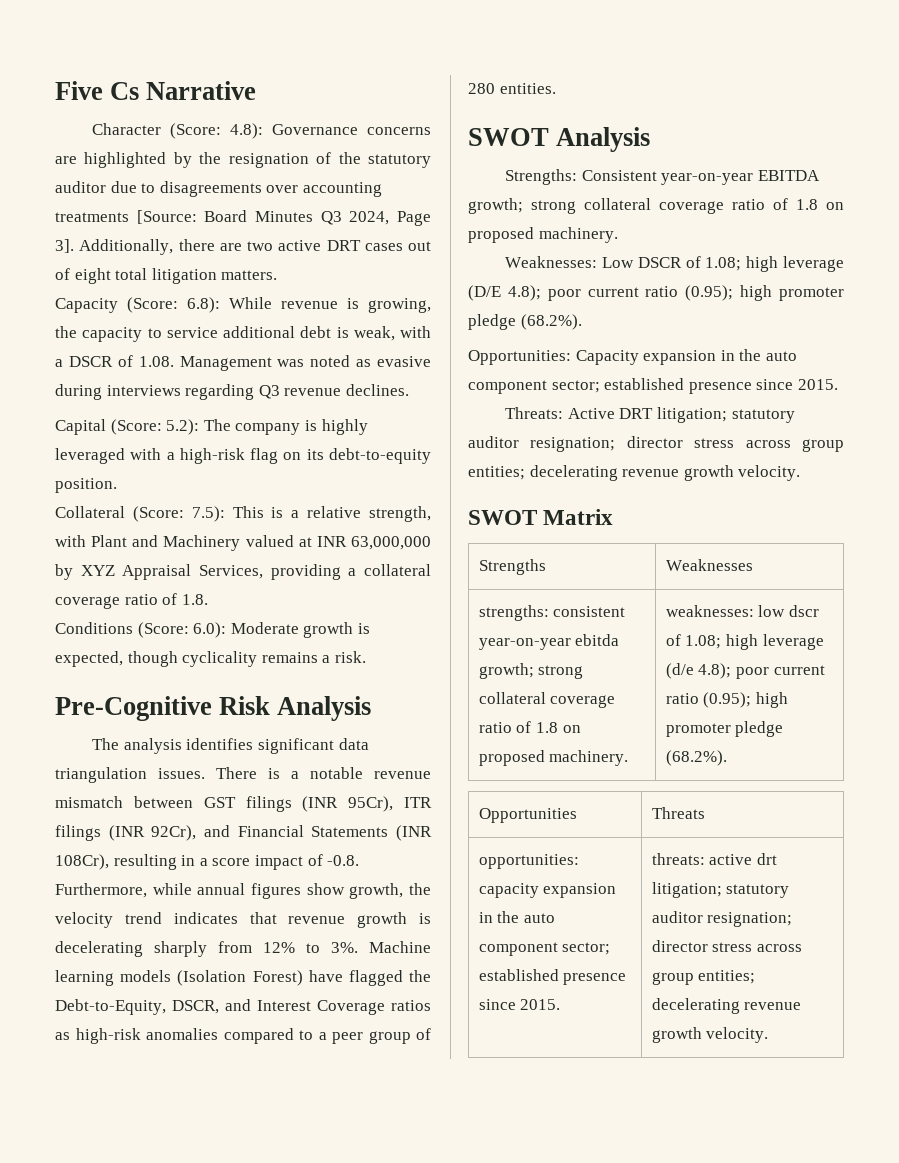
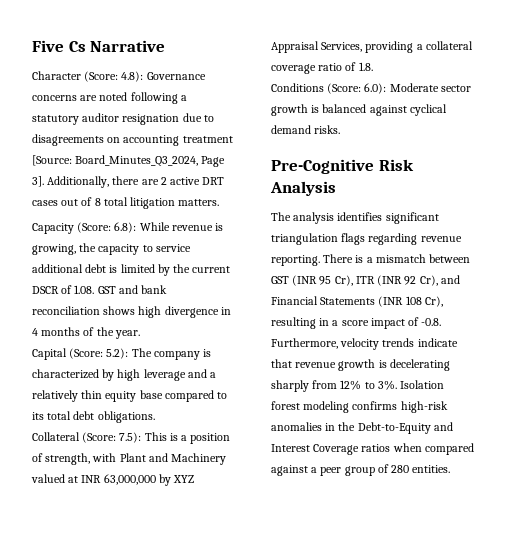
- Character (Score: 4.8): Governance concerns are highlighted by the resignation of the statutory auditor due to disagreements over accounting treatments [Source: Board Minutes Q3 2024, Page 3].
+ Character (Score: 4.8): Governance concerns are noted following a statutory auditor resignation due to disagreements on accounting treatment [Source: Board_Minutes_Q3_2024, Page 3].
- Additionally, there are two active DRT cases out of eight total litigation matters.
+ Additionally, there are 2 active DRT cases out of 8 total litigation matters.
- Capacity (Score: 6.8): While revenue is growing, the capacity to service additional debt is weak, with a DSCR of 1.08. Management was noted as evasive during interviews regarding Q3 revenue declines.
+ Capacity (Score: 6.8): While revenue is growing, the capacity to service additional debt is limited by the current DSCR of 1.08. GST and bank reconciliation shows high divergence in 4 months of the year.
- Capital (Score: 5.2): The company is highly leveraged with a high-risk flag on its debt-to-equity position.
+ Capital (Score: 5.2): The company is characterized by high leverage and a relatively thin equity base compared to its total debt obligations.
- Collateral (Score: 7.5): This is a relative strength, with Plant and Machinery valued at INR 63,000,000 by XYZ Appraisal Services, providing a collateral coverage ratio of 1.8.
+ Collateral (Score: 7.5): This is a position of strength, with Plant and Machinery valued at INR 63,000,000 by XYZ Appraisal Services, providing a collateral coverage ratio of 1.8.
- Conditions (Score: 6.0): Moderate growth is expected, though cyclicality remains a risk.
+ Conditions (Score: 6.0): Moderate sector growth is balanced against cyclical demand risks.
- The analysis identifies significant data triangulation issues.
+ The analysis identifies significant triangulation flags regarding revenue reporting.
- There is a notable revenue mismatch between GST filings (INR 95Cr), ITR filings (INR 92Cr), and Financial Statements (INR 108Cr), resulting in a score impact of -0.8. Furthermore, while annual figures show growth, the velocity trend indicates that revenue growth is decelerating sharply from 12% to 3%.
+ There is a mismatch between GST (INR 95 Cr), ITR (INR 92 Cr), and Financial Statements (INR 108 Cr), resulting in a score impact of -0.8. Furthermore, velocity trends indicate that revenue growth is decelerating sharply from 12% to 3%.
- Machine learning models (Isolation Forest) have flagged the Debt-to-Equity, DSCR, and Interest Coverage ratios as high-risk anomalies compared to a peer group of 280 entities.
+ Isolation forest modeling confirms high-risk anomalies in the Debt-to-Equity and Interest Coverage ratios when compared against a peer group of 280 entities.
- SWOT Analysis
- Strengths: Consistent year-on-year EBITDA growth; strong collateral coverage ratio of 1.8 on proposed machinery.
- Weaknesses: Low DSCR of 1.08; high leverage (D/E 4.8); poor current ratio (0.95); high promoter pledge (68.2%).
- Opportunities: Capacity expansion in the auto component sector; established presence since 2015.
- Threats: Active DRT litigation; statutory auditor resignation; director stress across group entities; decelerating revenue growth velocity.
- SWOT Matrix
- Strengths | Weaknesses
- strengths: consistent year-on-year ebitda growth; strong collateral coverage ratio of 1.8 on proposed machinery. | weaknesses: low dscr of 1.08; high leverage (d/e 4.8); poor current ratio (0.95); high promoter pledge (68.2%).
- Opportunities | Threats
- opportunities: capacity expansion in the auto component sector; established presence since 2015. | threats: active drt litigation; statutory auditor resignation; director stress across group entities; decelerating revenue growth velocity.

